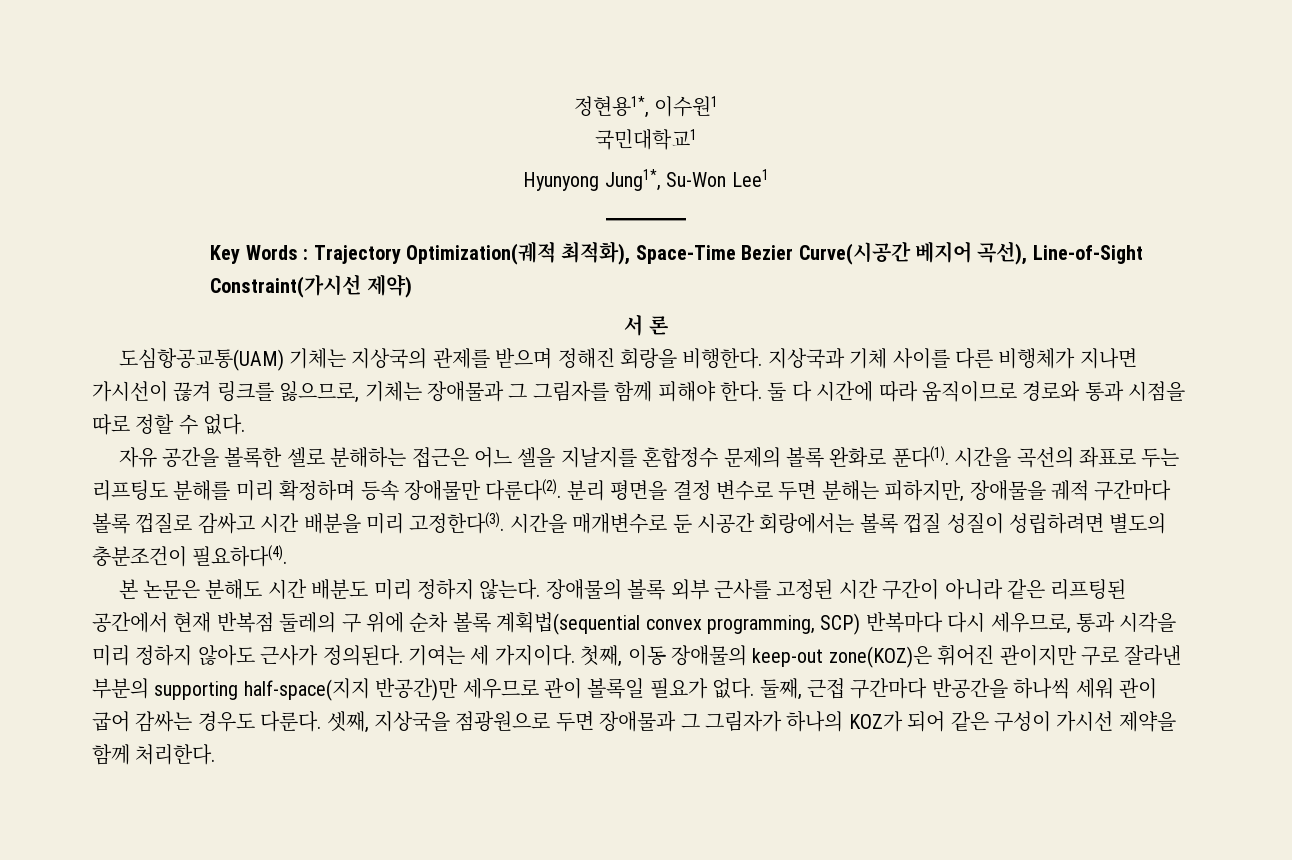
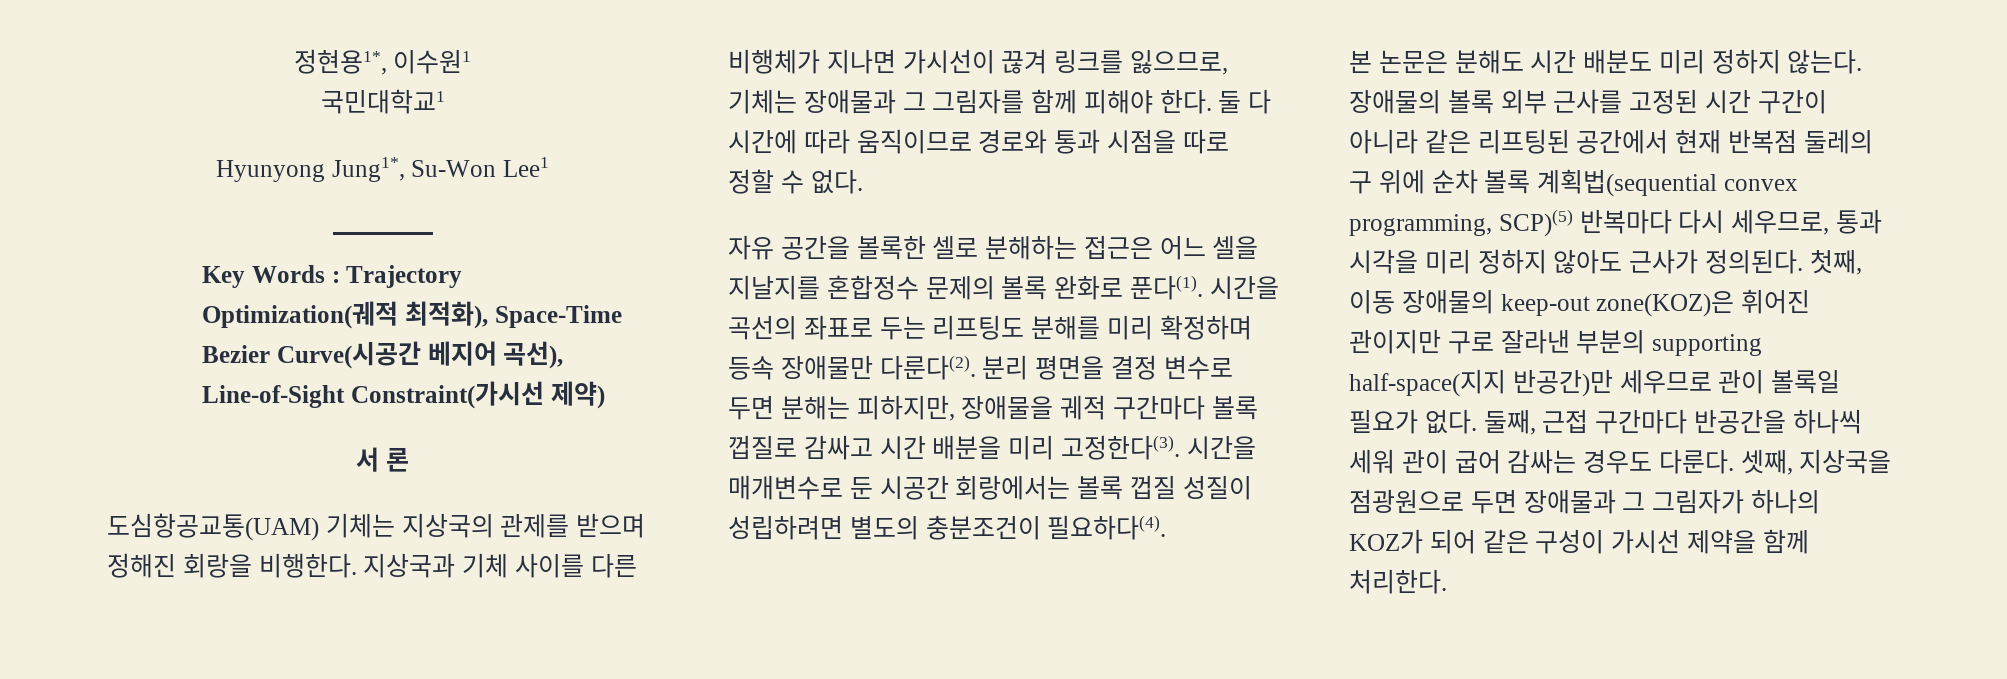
- 장애물의 볼록 외부 근사를 고정된 시간 구간이 아니라 같은 리프팅된 공간에서 현재 반복점 둘레의 구 위에 순차 볼록 계획법(sequential convex programming, SCP) 반복마다 다시 세우므로, 통과 시각을 미리 정하지 않아도 근사가 정의된다.
+ 장애물의 볼록 외부 근사를 고정된 시간 구간이 아니라 같은 리프팅된 공간에서 현재 반복점 둘레의 구 위에 순차 볼록 계획법(sequential convex programming, SCP)(5) 반복마다 다시 세우므로, 통과 시각을 미리 정하지 않아도 근사가 정의된다.
- 기여는 세 가지이다.

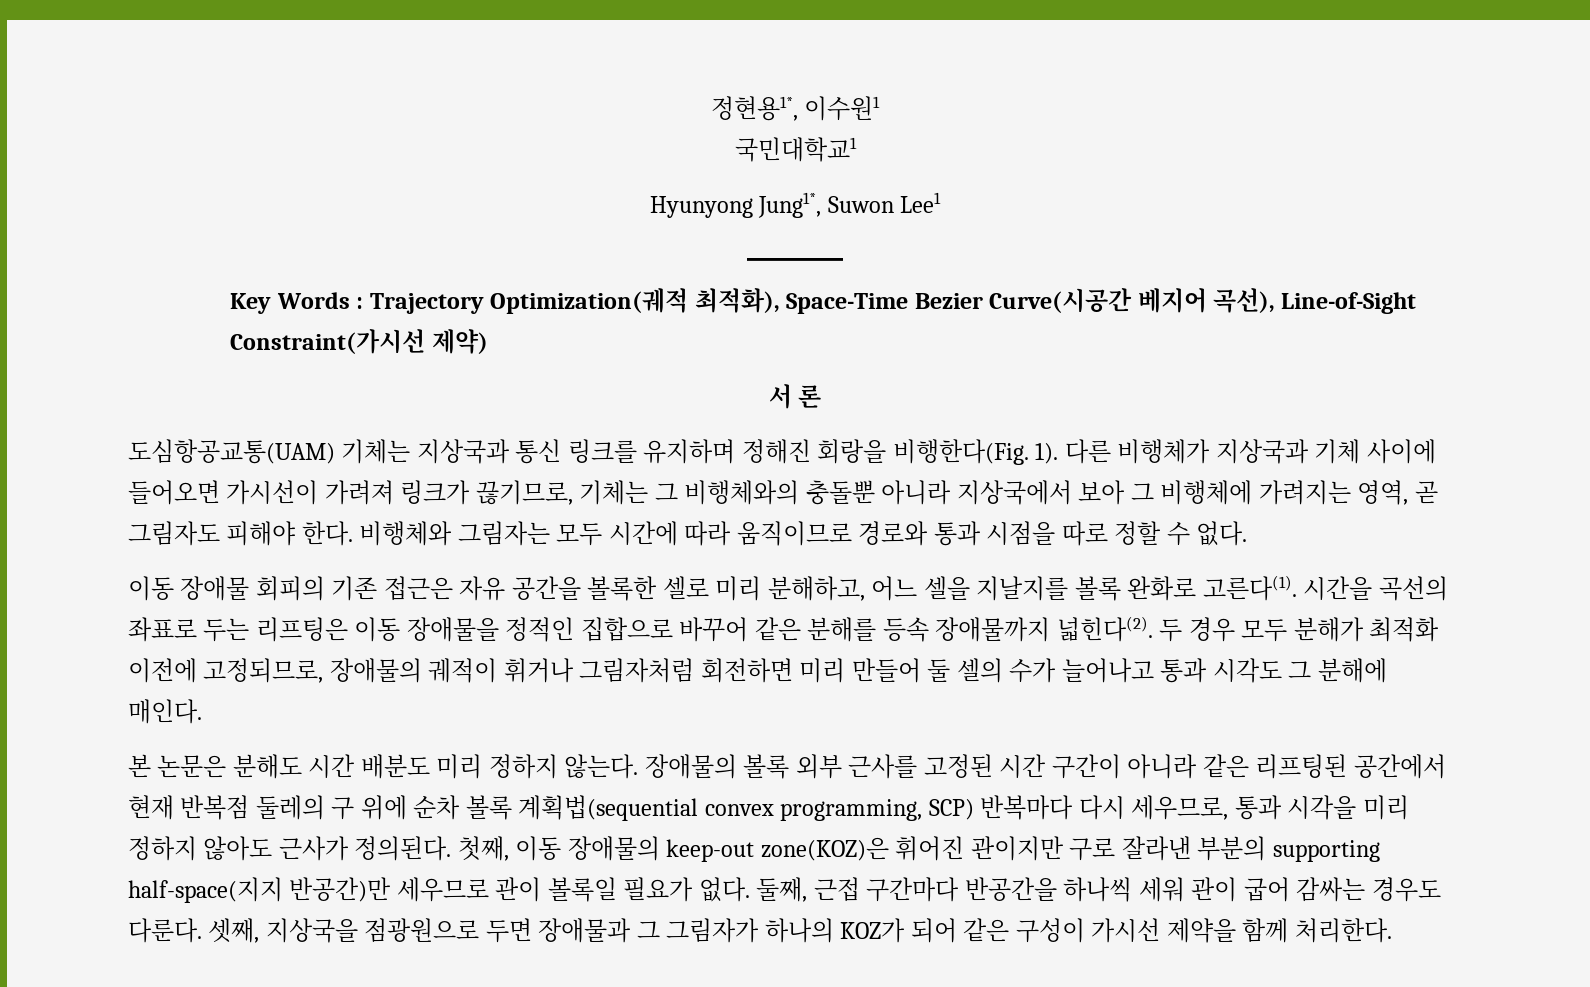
- Hyunyong Jung1*, Su-Won Lee1
+ Hyunyong Jung1*, Suwon Lee1
- 도심항공교통(UAM) 기체는 지상국의 관제를 받으며 정해진 회랑을 비행한다. 지상국과 기체 사이를 다른 비행체가 지나면 가시선이 끊겨 링크를 잃으므로, 기체는 장애물과 그 그림자를 함께 피해야 한다. 둘 다 시간에 따라 움직이므로 경로와 통과 시점을 따로 정할 수 없다.
+ 도심항공교통(UAM) 기체는 지상국과 통신 링크를 유지하며 정해진 회랑을 비행한다(Fig. 1). 다른 비행체가 지상국과 기체 사이에 들어오면 가시선이 가려져 링크가 끊기므로, 기체는 그 비행체와의 충돌뿐 아니라 지상국에서 보아 그 비행체에 가려지는 영역, 곧 그림자도 피해야 한다. 비행체와 그림자는 모두 시간에 따라 움직이므로 경로와 통과 시점을 따로 정할 수 없다.
- 자유 공간을 볼록한 셀로 분해하는 접근은 어느 셀을 지날지를 혼합정수 문제의 볼록 완화로 푼다(1).
+ 이동 장애물 회피의 기존 접근은 자유 공간을 볼록한 셀로 미리 분해하고, 어느 셀을 지날지를 볼록 완화로 고른다(1).
- 시간을 곡선의 좌표로 두는 리프팅도 분해를 미리 확정하며 등속 장애물만 다룬다(2). 분리 평면을 결정 변수로 두면 분해는 피하지만, 장애물을 궤적 구간마다 볼록 껍질로 감싸고 시간 배분을 미리 고정한다(3). 시간을 매개변수로 둔 시공간 회랑에서는 볼록 껍질 성질이 성립하려면 별도의 충분조건이 필요하다(4).
+ 시간을 곡선의 좌표로 두는 리프팅은 이동 장애물을 정적인 집합으로 바꾸어 같은 분해를 등속 장애물까지 넓힌다(2). 두 경우 모두 분해가 최적화 이전에 고정되므로, 장애물의 궤적이 휘거나 그림자처럼 회전하면 미리 만들어 둘 셀의 수가 늘어나고 통과 시각도 그 분해에 매인다.
- 장애물의 볼록 외부 근사를 고정된 시간 구간이 아니라 같은 리프팅된 공간에서 현재 반복점 둘레의 구 위에 순차 볼록 계획법(sequential convex programming, SCP)(5) 반복마다 다시 세우므로, 통과 시각을 미리 정하지 않아도 근사가 정의된다.
+ 장애물의 볼록 외부 근사를 고정된 시간 구간이 아니라 같은 리프팅된 공간에서 현재 반복점 둘레의 구 위에 순차 볼록 계획법(sequential convex programming, SCP) 반복마다 다시 세우므로, 통과 시각을 미리 정하지 않아도 근사가 정의된다.

